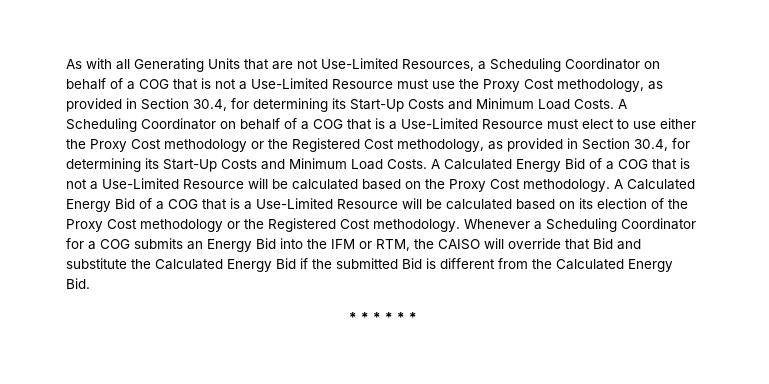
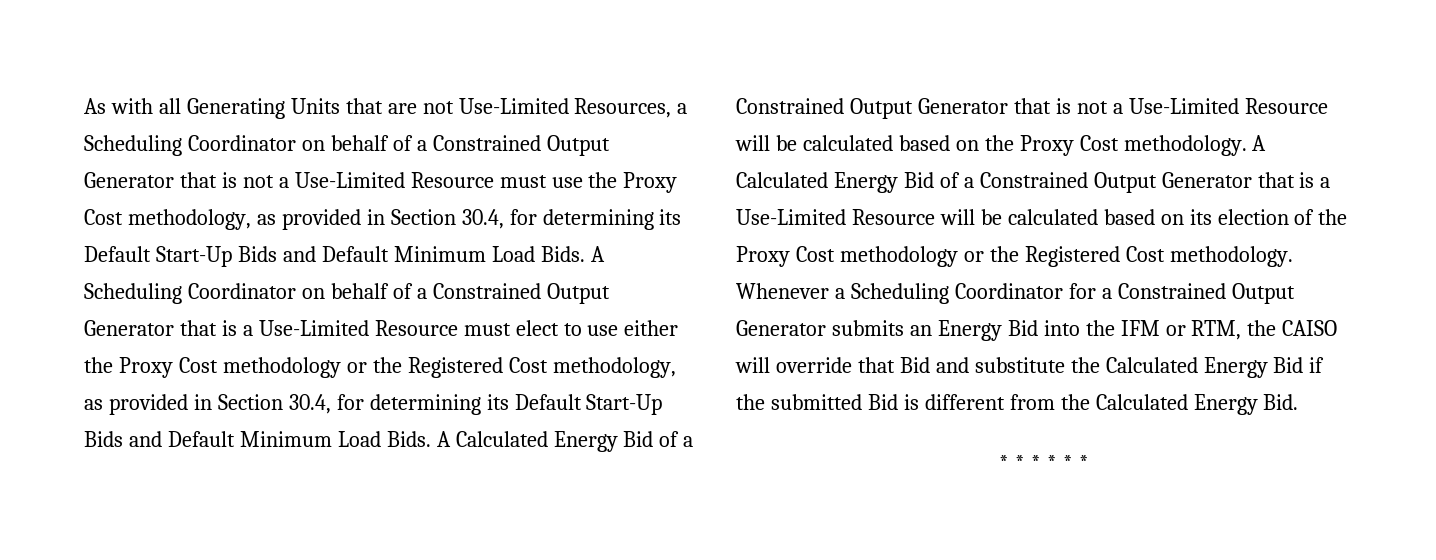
- As with all Generating Units that are not Use-Limited Resources, a Scheduling Coordinator on behalf of a COG that is not a Use-Limited Resource must use the Proxy Cost methodology, as provided in Section 30.4, for determining its Start-Up Costs and Minimum Load Costs.
+ As with all Generating Units that are not Use-Limited Resources, a Scheduling Coordinator on behalf of a Constrained Output Generator that is not a Use-Limited Resource must use the Proxy Cost methodology, as provided in Section 30.4, for determining its Default Start-Up Bids and Default Minimum Load Bids.
- A Scheduling Coordinator on behalf of a COG that is a Use-Limited Resource must elect to use either the Proxy Cost methodology or the Registered Cost methodology, as provided in Section 30.4, for determining its Start-Up Costs and Minimum Load Costs. A Calculated Energy Bid of a COG that is not a Use-Limited Resource will be calculated based on the Proxy Cost methodology.
+ A Scheduling Coordinator on behalf of a Constrained Output Generator that is a Use-Limited Resource must elect to use either the Proxy Cost methodology or the Registered Cost methodology, as provided in Section 30.4, for determining its Default Start-Up Bids and Default Minimum Load Bids. A Calculated Energy Bid of a Constrained Output Generator that is not a Use-Limited Resource will be calculated based on the Proxy Cost methodology.
- A Calculated Energy Bid of a COG that is a Use-Limited Resource will be calculated based on its election of the Proxy Cost methodology or the Registered Cost methodology.
+ A Calculated Energy Bid of a Constrained Output Generator that is a Use-Limited Resource will be calculated based on its election of the Proxy Cost methodology or the Registered Cost methodology.
- Whenever a Scheduling Coordinator for a COG submits an Energy Bid into the IFM or RTM, the CAISO will override that Bid and substitute the Calculated Energy Bid if the submitted Bid is different from the Calculated Energy Bid.
+ Whenever a Scheduling Coordinator for a Constrained Output Generator submits an Energy Bid into the IFM or RTM, the CAISO will override that Bid and substitute the Calculated Energy Bid if the submitted Bid is different from the Calculated Energy Bid.

